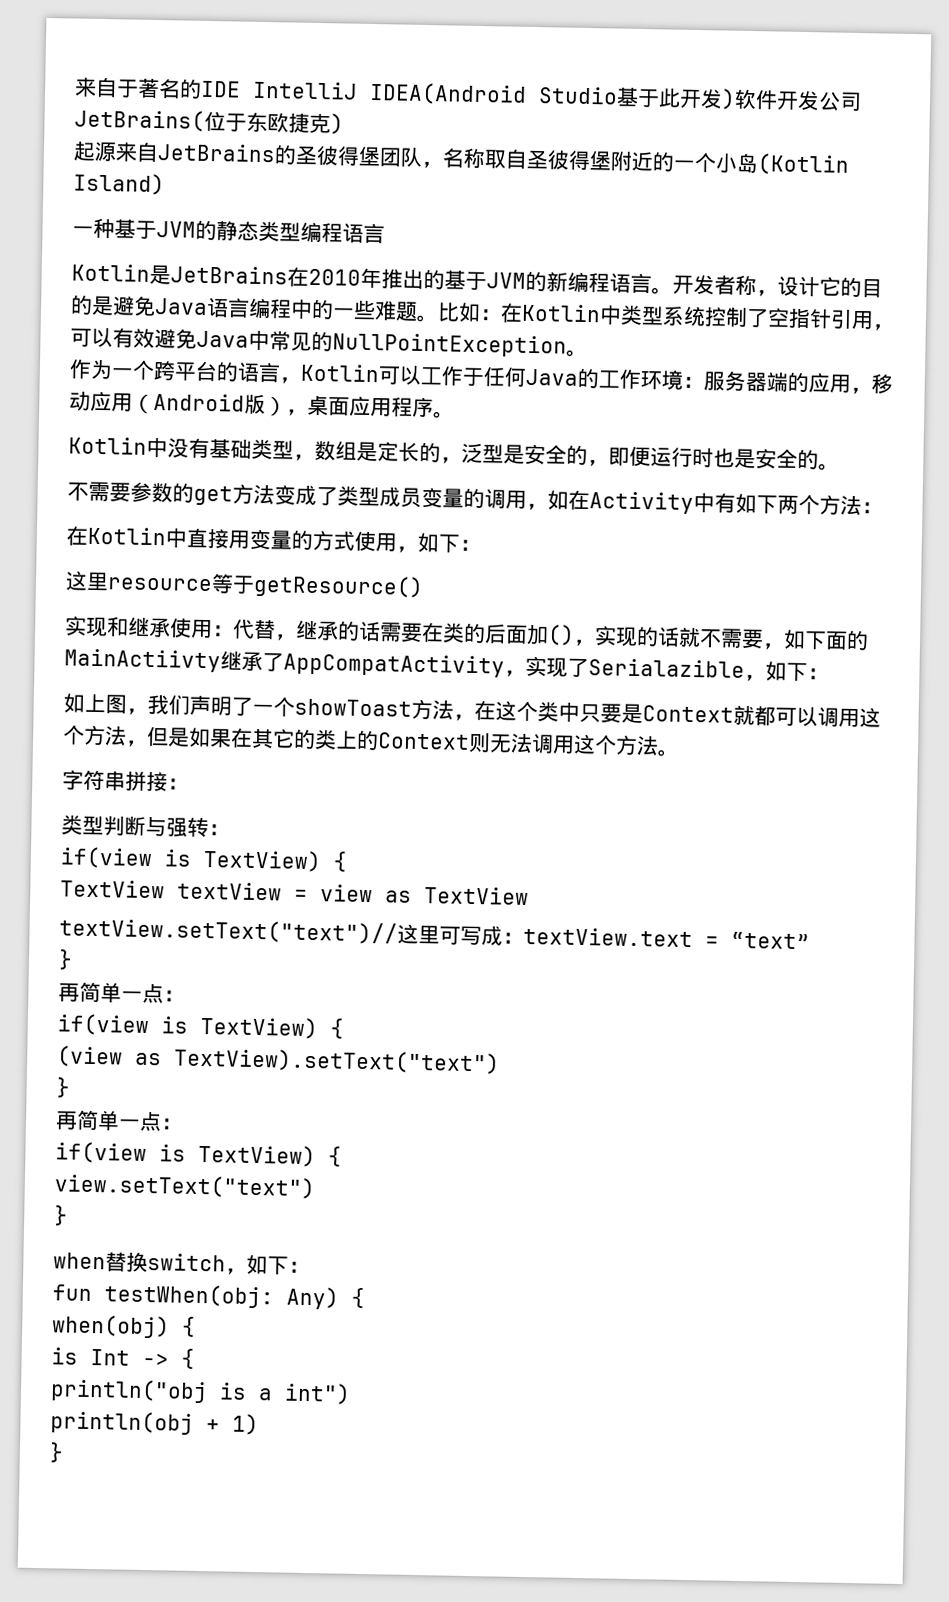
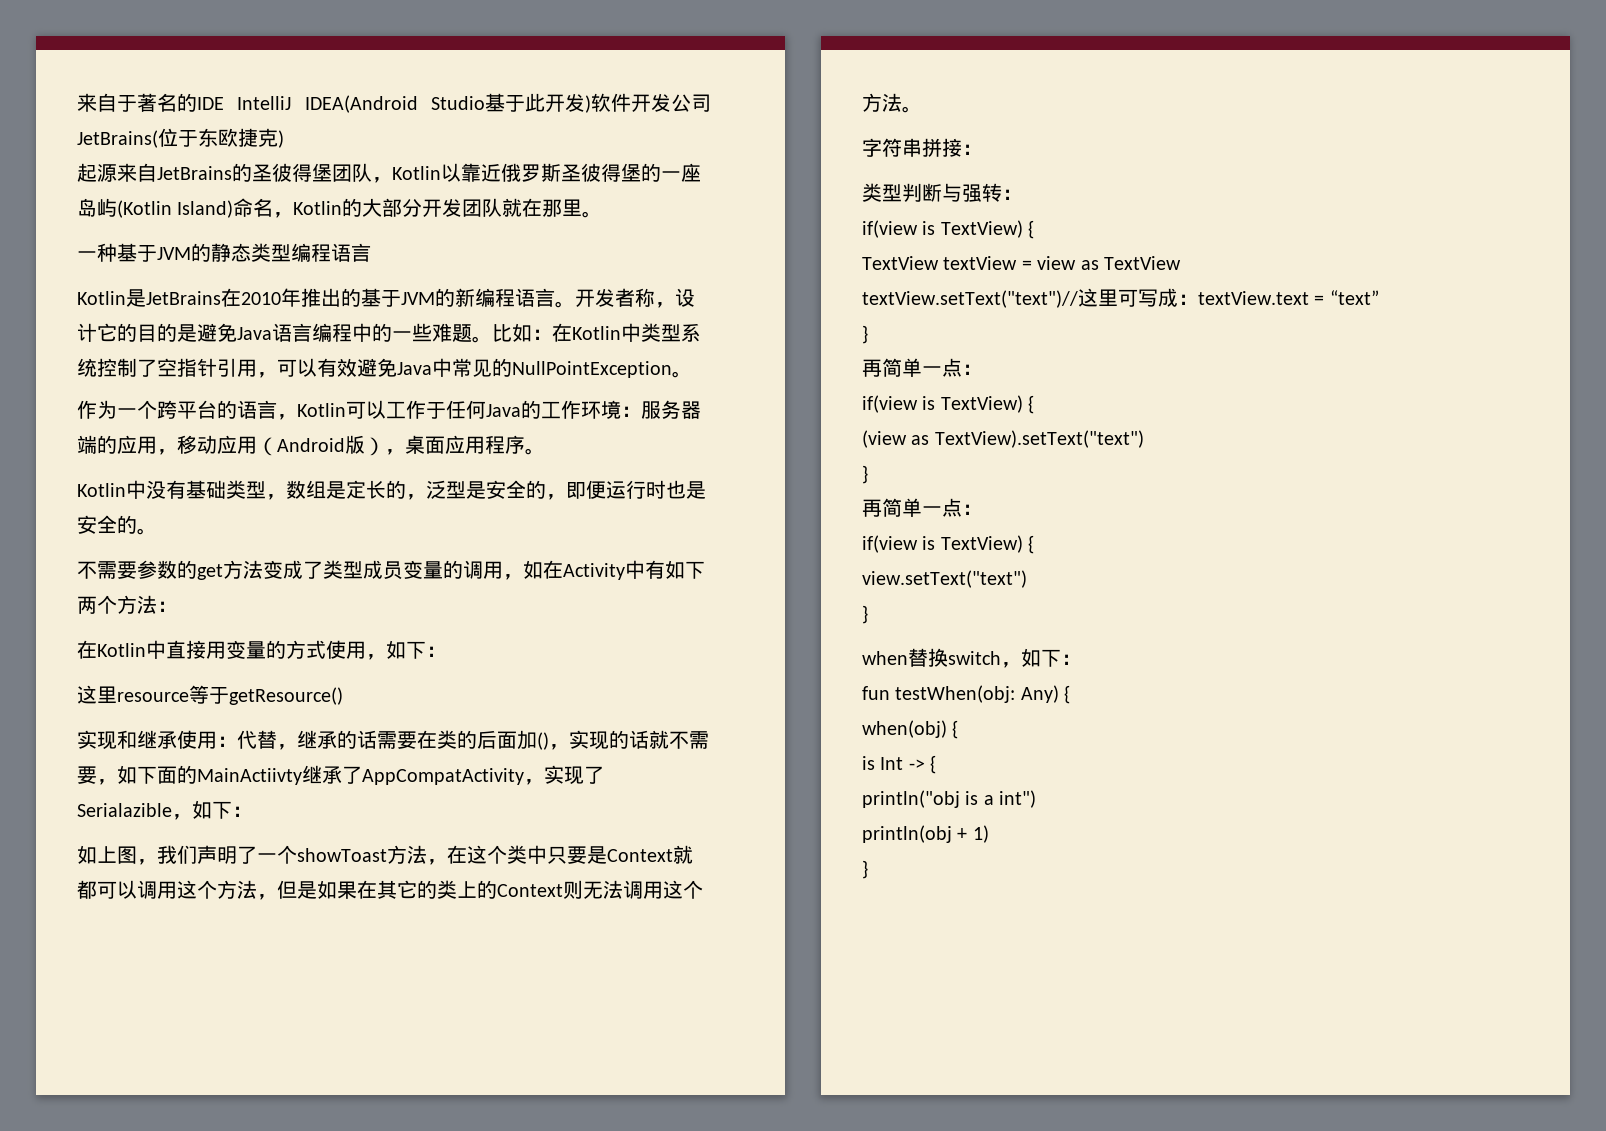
- 起源来自JetBrains的圣彼得堡团队，名称取自圣彼得堡附近的一个小岛(Kotlin Island)
+ 起源来自JetBrains的圣彼得堡团队，Kotlin以靠近俄罗斯圣彼得堡的一座岛屿(Kotlin Island)命名，Kotlin的大部分开发团队就在那里。

